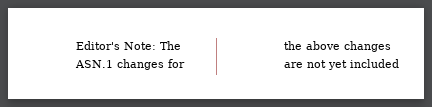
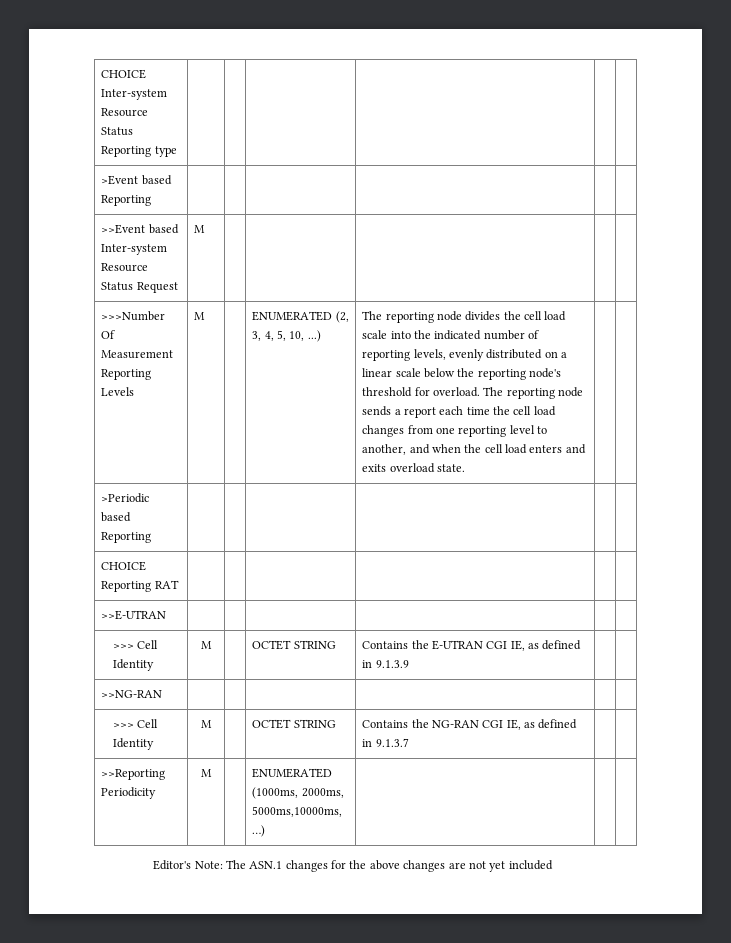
+ CHOICE Inter-system Resource Status Reporting type | | | | | |
+ >Event based Reporting | | | | | |
+ >>Event based Inter-system Resource Status Request | M | | | | |
+ >>>Number Of Measurement Reporting Levels | M | | ENUMERATED (2, 3, 4, 5, 10, ...) | The reporting node divides the cell load scale into the indicated number of reporting levels, evenly distributed on a linear scale below the reporting node's threshold for overload. The reporting node sends a report each time the cell load changes from one reporting level to another, and when the cell load enters and exits overload state. | |
+ >Periodic based Reporting | | | | | |
+ CHOICE Reporting RAT | | | | | |
+ >>E-UTRAN | | | | | |
+ >>> Cell Identity | M | | OCTET STRING | Contains the E-UTRAN CGI IE, as defined in 9.1.3.9 | |
+ >>NG-RAN | | | | | |
+ >>> Cell Identity | M | | OCTET STRING | Contains the NG-RAN CGI IE, as defined in 9.1.3.7 | |
+ >>Reporting Periodicity | M | | ENUMERATED (1000ms, 2000ms, 5000ms,10000ms, …) | | |

